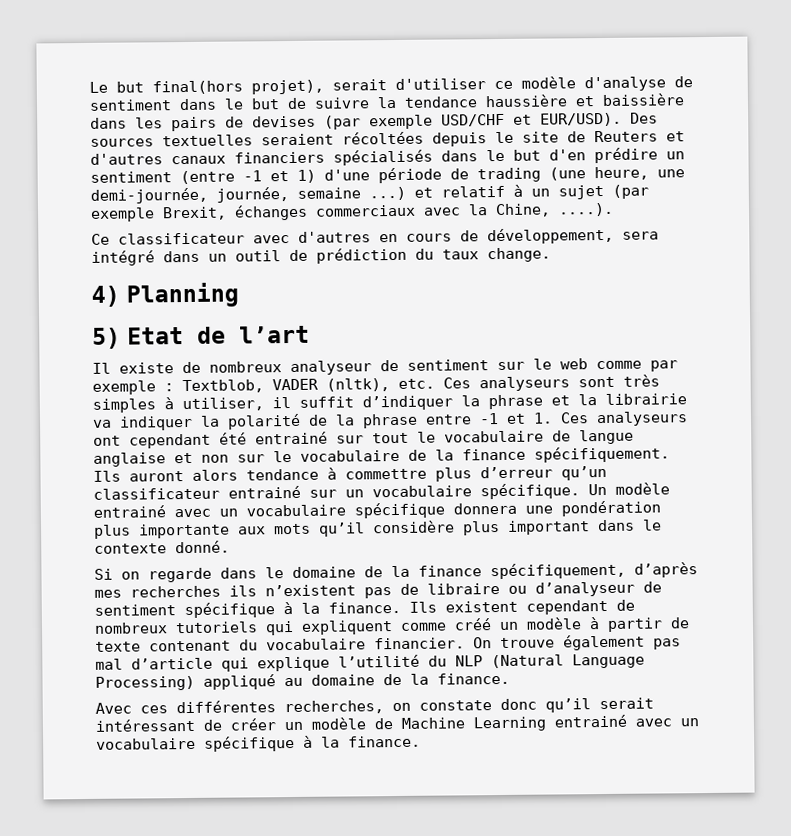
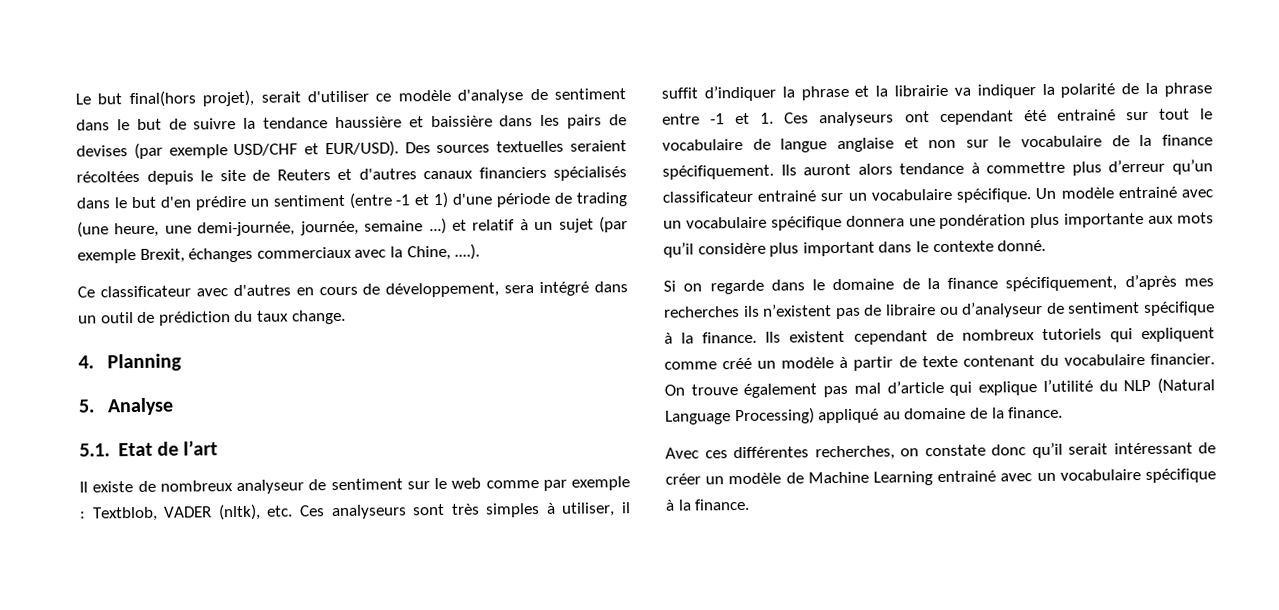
- 4) Planning
+ 4. Planning
- 5) Etat de l’art
+ 5. Analyse
+ 5.1. Etat de l’art

